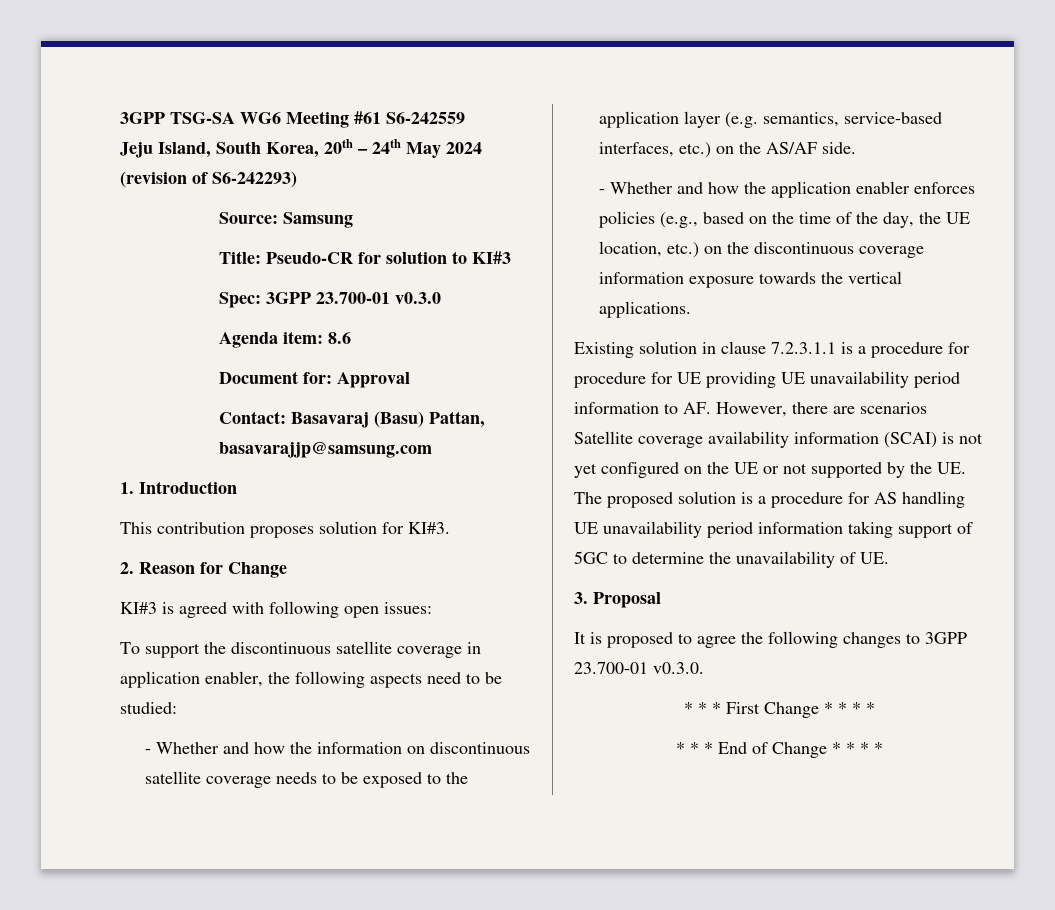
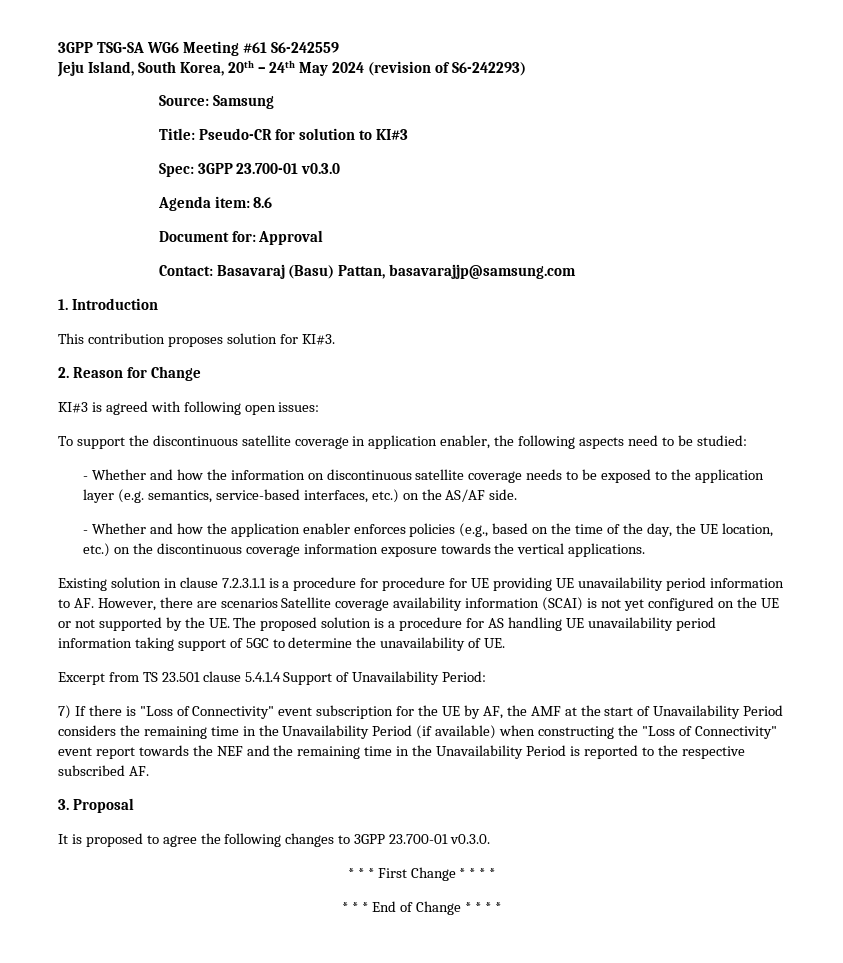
+ Excerpt from TS 23.501 clause 5.4.1.4 Support of Unavailability Period:
+ 7) If there is "Loss of Connectivity" event subscription for the UE by AF, the AMF at the start of Unavailability Period considers the remaining time in the Unavailability Period (if available) when constructing the "Loss of Connectivity" event report towards the NEF and the remaining time in the Unavailability Period is reported to the respective subscribed AF.

